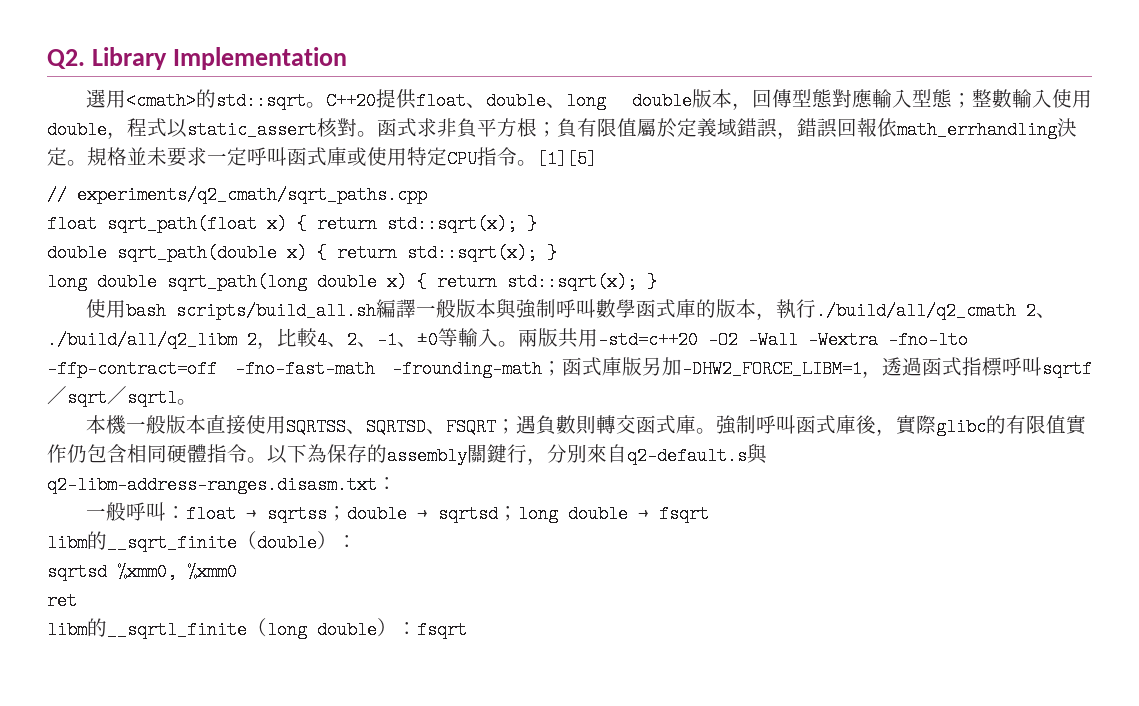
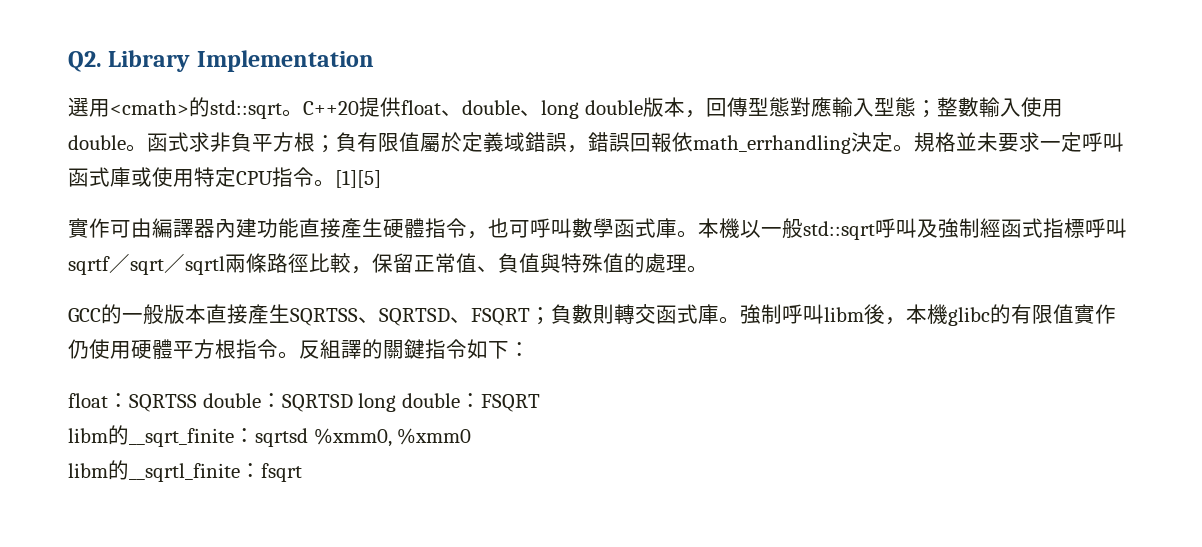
- C++20提供float、double、long double版本，回傳型態對應輸入型態；整數輸入使用double，程式以static_assert核對。
+ C++20提供float、double、long double版本，回傳型態對應輸入型態；整數輸入使用double。
- // experiments/q2_cmath/sqrt_paths.cpp
- float sqrt_path(float x) { return std::sqrt(x); }
- double sqrt_path(double x) { return std::sqrt(x); }
- long double sqrt_path(long double x) { return std::sqrt(x); }
- 使用bash scripts/build_all.sh編譯一般版本與強制呼叫數學函式庫的版本，執行./build/all/q2_cmath 2、./build/all/q2_libm 2，比較4、2、-1、±0等輸入。兩版共用-std=c++20 -O2 -Wall -Wextra -fno-lto -ffp-contract=off -fno-fast-math -frounding-math；函式庫版另加-DHW2_FORCE_LIBM=1，透過函式指標呼叫sqrtf／sqrt／sqrtl。
+ 實作可由編譯器內建功能直接產生硬體指令，也可呼叫數學函式庫。本機以一般std::sqrt呼叫及強制經函式指標呼叫sqrtf／sqrt／sqrtl兩條路徑比較，保留正常值、負值與特殊值的處理。
- 本機一般版本直接使用SQRTSS、SQRTSD、FSQRT；遇負數則轉交函式庫。
+ GCC的一般版本直接產生SQRTSS、SQRTSD、FSQRT；負數則轉交函式庫。
- 強制呼叫函式庫後，實際glibc的有限值實作仍包含相同硬體指令。以下為保存的assembly關鍵行，分別來自q2-default.s與q2-libm-address-ranges.disasm.txt：
- 一般呼叫：float → sqrtss；double → sqrtsd；long double → fsqrt
+ 強制呼叫libm後，本機glibc的有限值實作仍使用硬體平方根指令。反組譯的關鍵指令如下：
+ float：SQRTSS double：SQRTSD long double：FSQRT
- libm的__sqrt_finite（double）：
- sqrtsd %xmm0, %xmm0
+ libm的__sqrt_finite：sqrtsd %xmm0, %xmm0
- ret
- libm的__sqrtl_finite（long double）：fsqrt
+ libm的__sqrtl_finite：fsqrt

